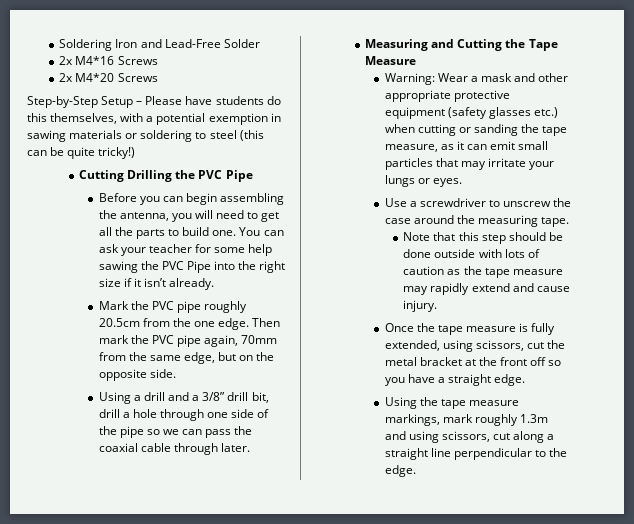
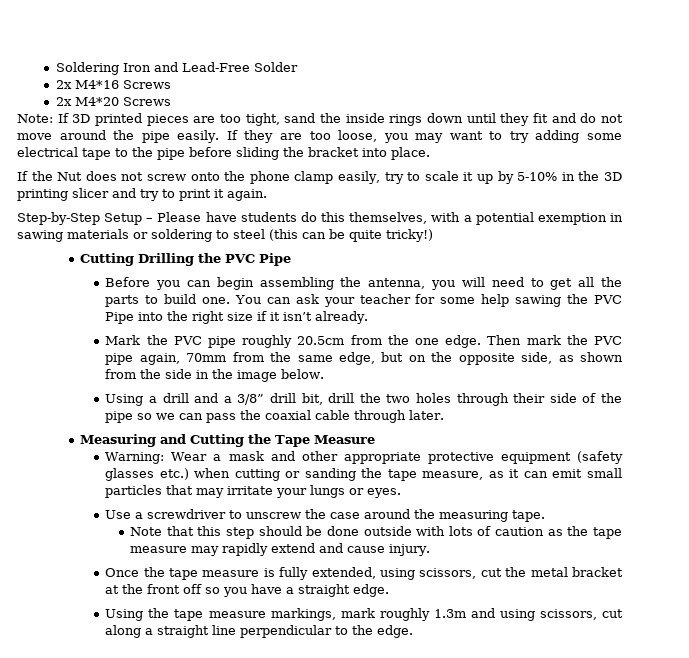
+ Note: If 3D printed pieces are too tight, sand the inside rings down until they fit and do not move around the pipe easily. If they are too loose, you may want to try adding some electrical tape to the pipe before sliding the bracket into place.
+ If the Nut does not screw onto the phone clamp easily, try to scale it up by 5-10% in the 3D printing slicer and try to print it again.
- Then mark the PVC pipe again, 70mm from the same edge, but on the opposite side.
+ Then mark the PVC pipe again, 70mm from the same edge, but on the opposite side, as shown from the side in the image below.
- Using a drill and a 3/8” drill bit, drill a hole through one side of the pipe so we can pass the coaxial cable through later.
+ Using a drill and a 3/8” drill bit, drill the two holes through their side of the pipe so we can pass the coaxial cable through later.

